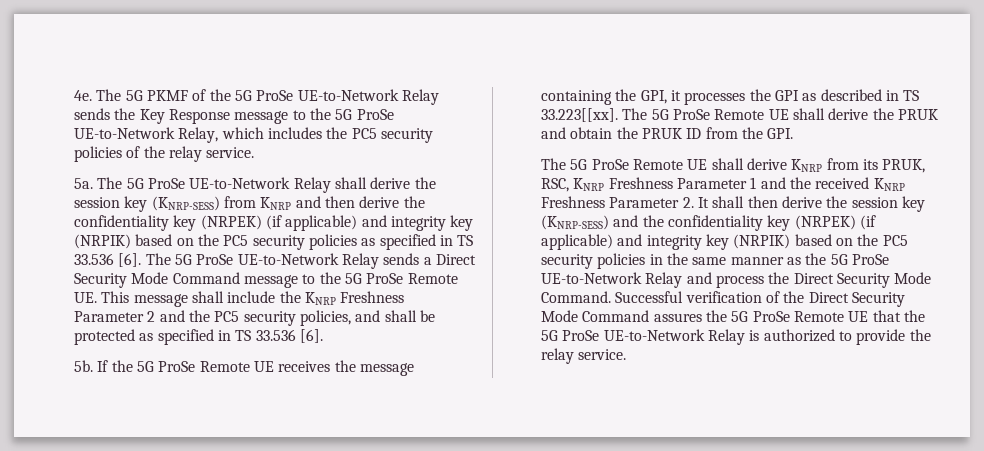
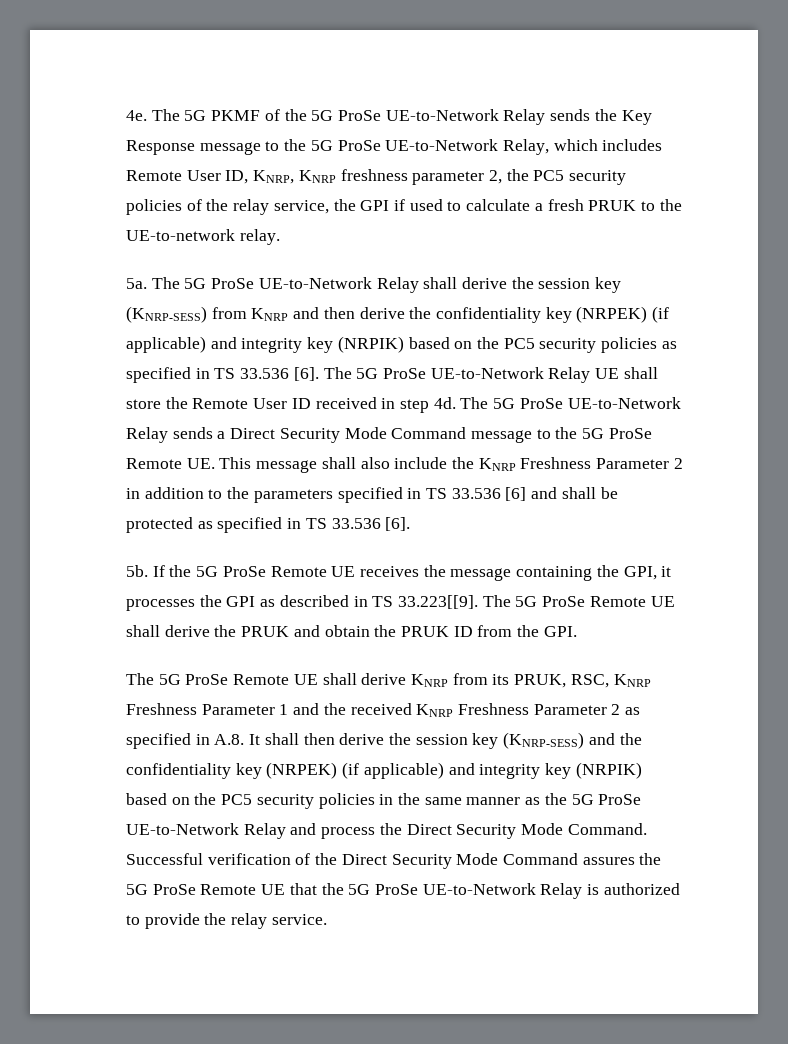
- The 5G PKMF of the 5G ProSe UE-to-Network Relay sends the Key Response message to the 5G ProSe UE-to-Network Relay, which includes the PC5 security policies of the relay service.
+ The 5G PKMF of the 5G ProSe UE-to-Network Relay sends the Key Response message to the 5G ProSe UE-to-Network Relay, which includes Remote User ID, KNRP, KNRP freshness parameter 2, the PC5 security policies of the relay service, the GPI if used to calculate a fresh PRUK to the UE-to-network relay.
- The 5G ProSe UE-to-Network Relay sends a Direct Security Mode Command message to the 5G ProSe Remote UE. This message shall include the KNRP Freshness Parameter 2 and the PC5 security policies, and shall be protected as specified in TS 33.536 [6].
+ The 5G ProSe UE-to-Network Relay UE shall store the Remote User ID received in step 4d. The 5G ProSe UE-to-Network Relay sends a Direct Security Mode Command message to the 5G ProSe Remote UE. This message shall also include the KNRP Freshness Parameter 2 in addition to the parameters specified in TS 33.536 [6] and shall be protected as specified in TS 33.536 [6].
- If the 5G ProSe Remote UE receives the message containing the GPI, it processes the GPI as described in TS 33.223[[xx]. The 5G ProSe Remote UE shall derive the PRUK and obtain the PRUK ID from the GPI.
+ If the 5G ProSe Remote UE receives the message containing the GPI, it processes the GPI as described in TS 33.223[[9]. The 5G ProSe Remote UE shall derive the PRUK and obtain the PRUK ID from the GPI.
- The 5G ProSe Remote UE shall derive KNRP from its PRUK, RSC, KNRP Freshness Parameter 1 and the received KNRP Freshness Parameter 2. It shall then derive the session key (KNRP-SESS) and the confidentiality key (NRPEK) (if applicable) and integrity key (NRPIK) based on the PC5 security policies in the same manner as the 5G ProSe UE-to-Network Relay and process the Direct Security Mode Command.
+ The 5G ProSe Remote UE shall derive KNRP from its PRUK, RSC, KNRP Freshness Parameter 1 and the received KNRP Freshness Parameter 2 as specified in A.8. It shall then derive the session key (KNRP-SESS) and the confidentiality key (NRPEK) (if applicable) and integrity key (NRPIK) based on the PC5 security policies in the same manner as the 5G ProSe UE-to-Network Relay and process the Direct Security Mode Command.

